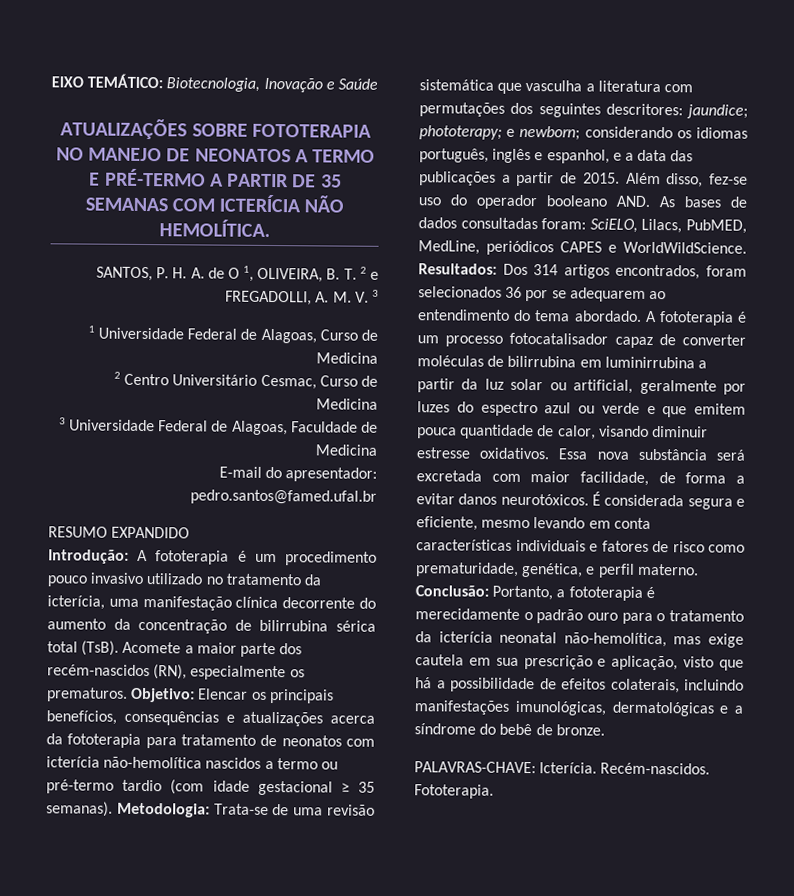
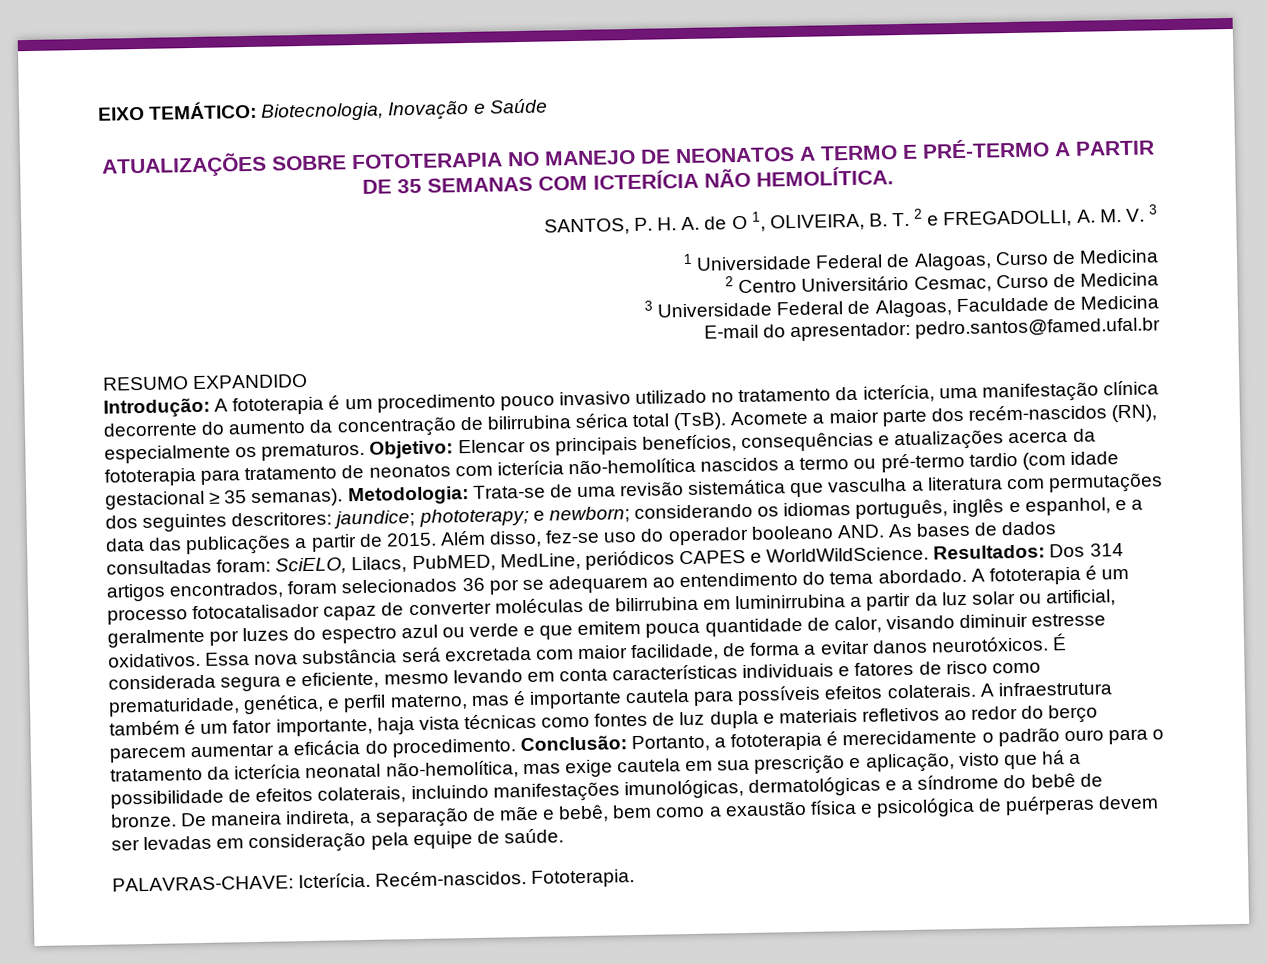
- É considerada segura e eficiente, mesmo levando em conta características individuais e fatores de risco como prematuridade, genética, e perfil materno.
+ É considerada segura e eficiente, mesmo levando em conta características individuais e fatores de risco como prematuridade, genética, e perfil materno, mas é importante cautela para possíveis efeitos colaterais. A infraestrutura também é um fator importante, haja vista técnicas como fontes de luz dupla e materiais refletivos ao redor do berço parecem aumentar a eficácia do procedimento.
+ De maneira indireta, a separação de mãe e bebê, bem como a exaustão física e psicológica de puérperas devem ser levadas em consideração pela equipe de saúde.

